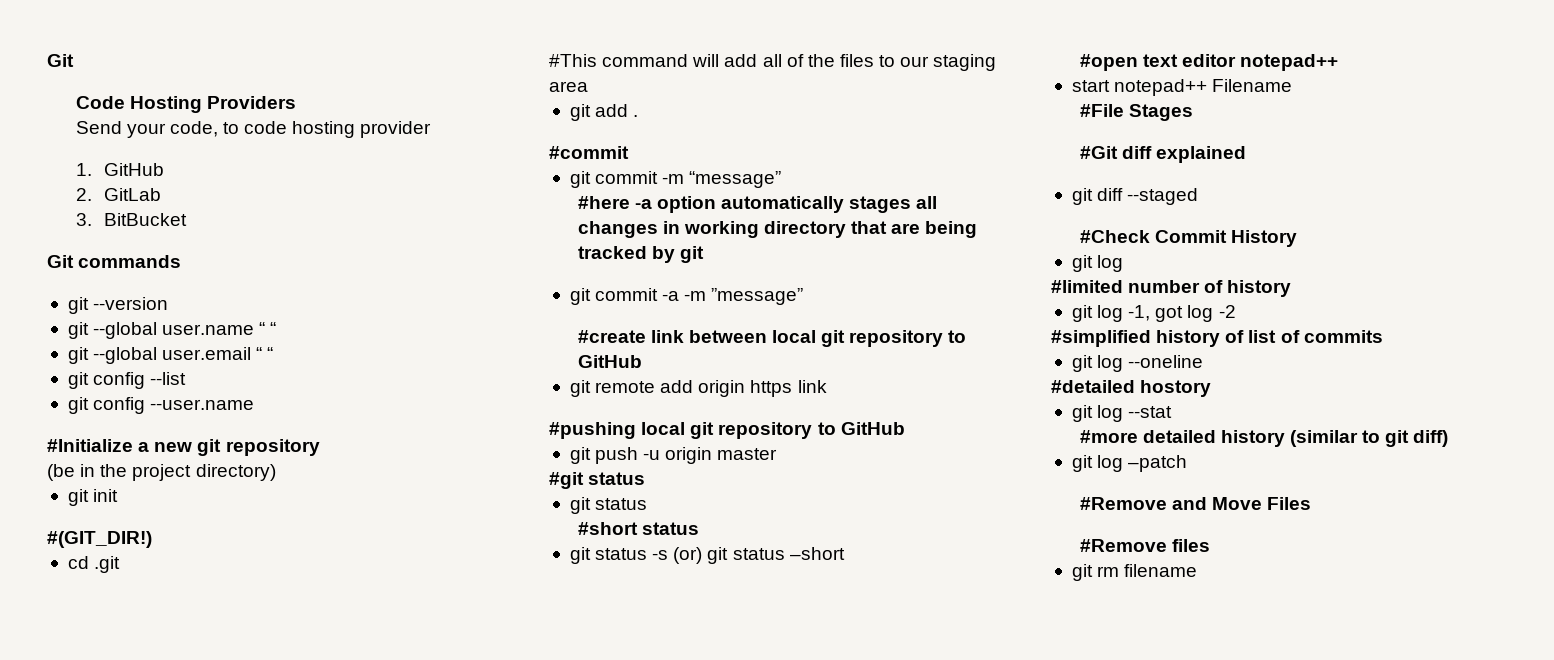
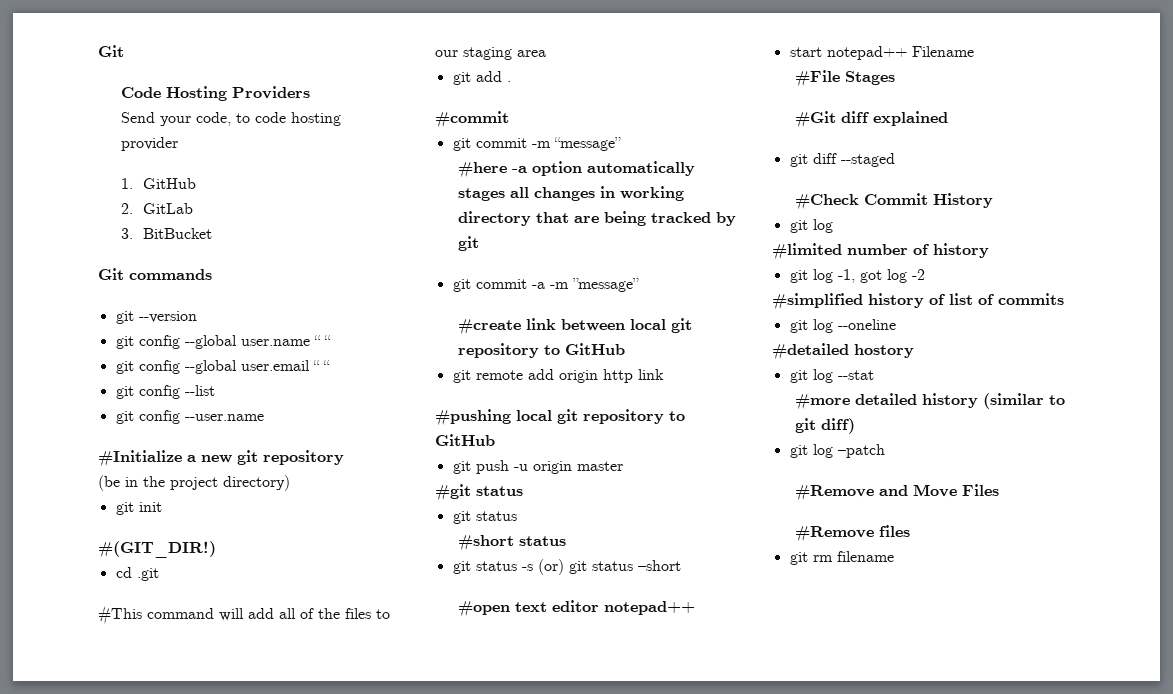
- git --global user.name “ “
+ git config --global user.name “ “
- git --global user.email “ “
+ git config --global user.email “ “
- git remote add origin https link
+ git remote add origin http link

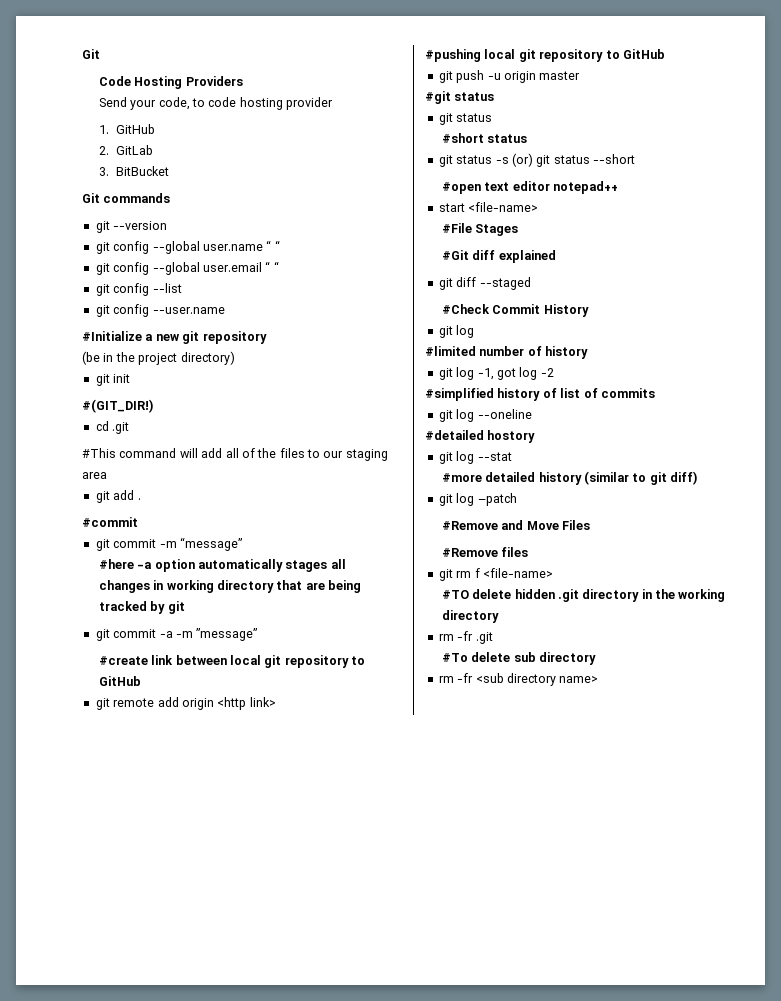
- git remote add origin http link
+ git remote add origin <http link>
- git status -s (or) git status –short
+ git status -s (or) git status --short
- start notepad++ Filename
+ start <file-name>
- git rm filename
+ git rm f <file-name>
+ #TO delete hidden .git directory in the working directory
+ rm -fr .git
+ #To delete sub directory
+ rm -fr <sub directory name>

